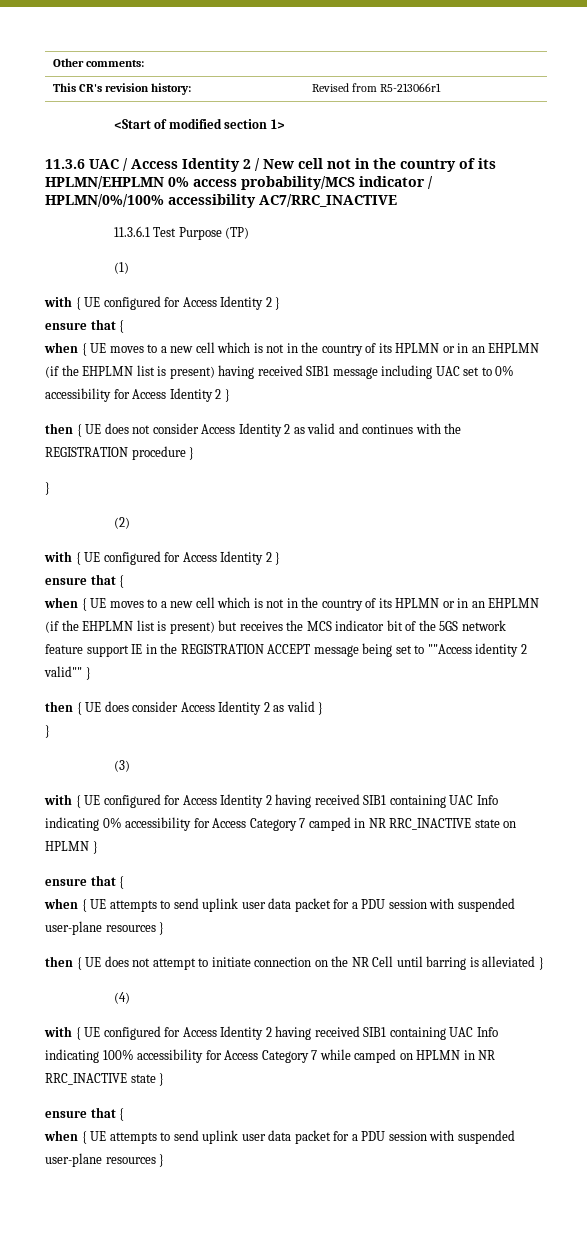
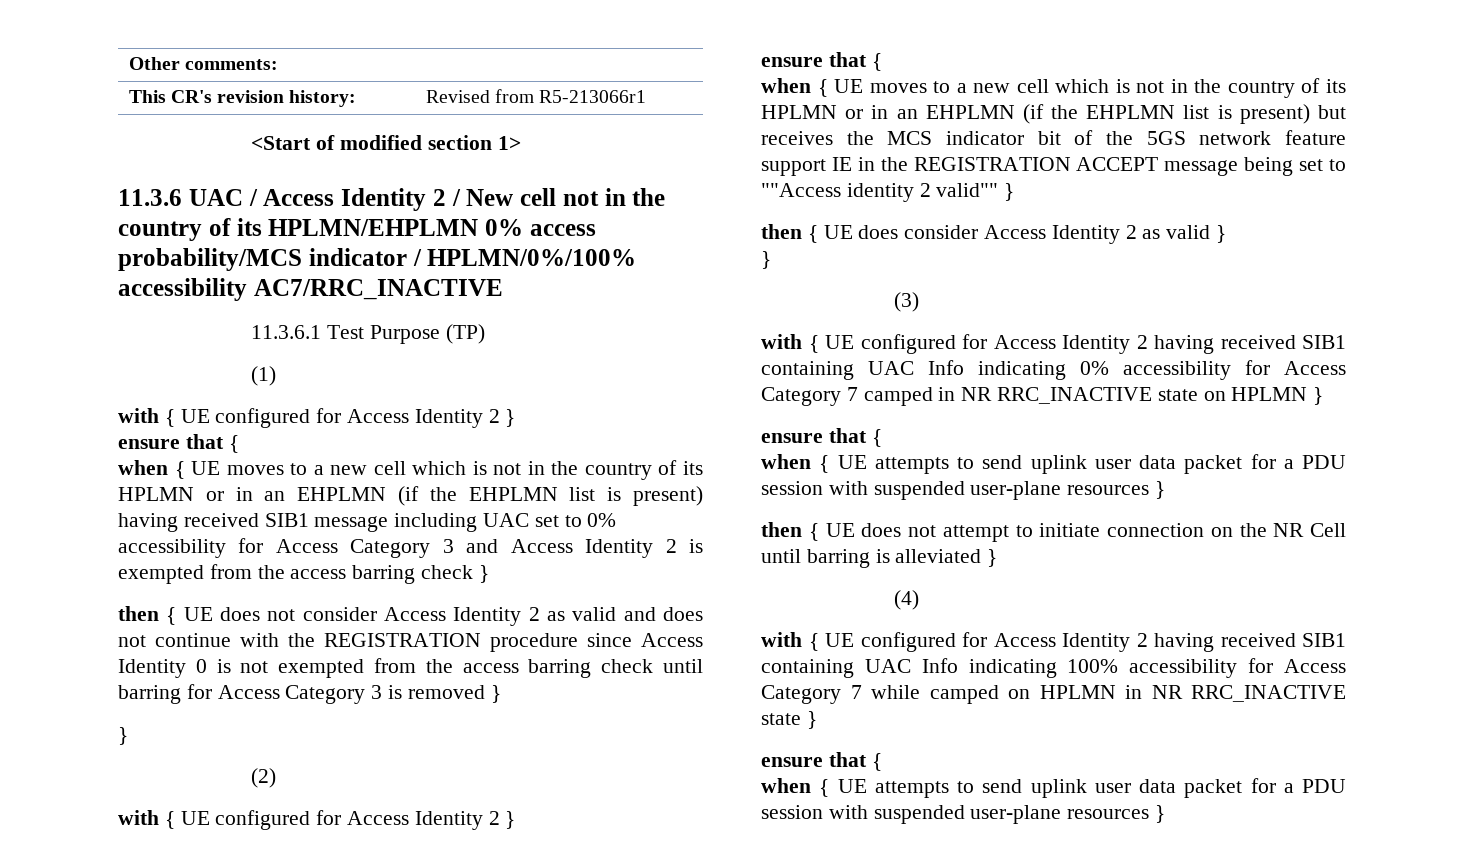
- when { UE moves to a new cell which is not in the country of its HPLMN or in an EHPLMN (if the EHPLMN list is present) having received SIB1 message including UAC set to 0% accessibility for Access Identity 2 }
+ when { UE moves to a new cell which is not in the country of its HPLMN or in an EHPLMN (if the EHPLMN list is present) having received SIB1 message including UAC set to 0% accessibility for Access Category 3 and Access Identity 2 is exempted from the access barring check }
- then { UE does not consider Access Identity 2 as valid and continues with the REGISTRATION procedure }
+ then { UE does not consider Access Identity 2 as valid and does not continue with the REGISTRATION procedure since Access Identity 0 is not exempted from the access barring check until barring for Access Category 3 is removed }

